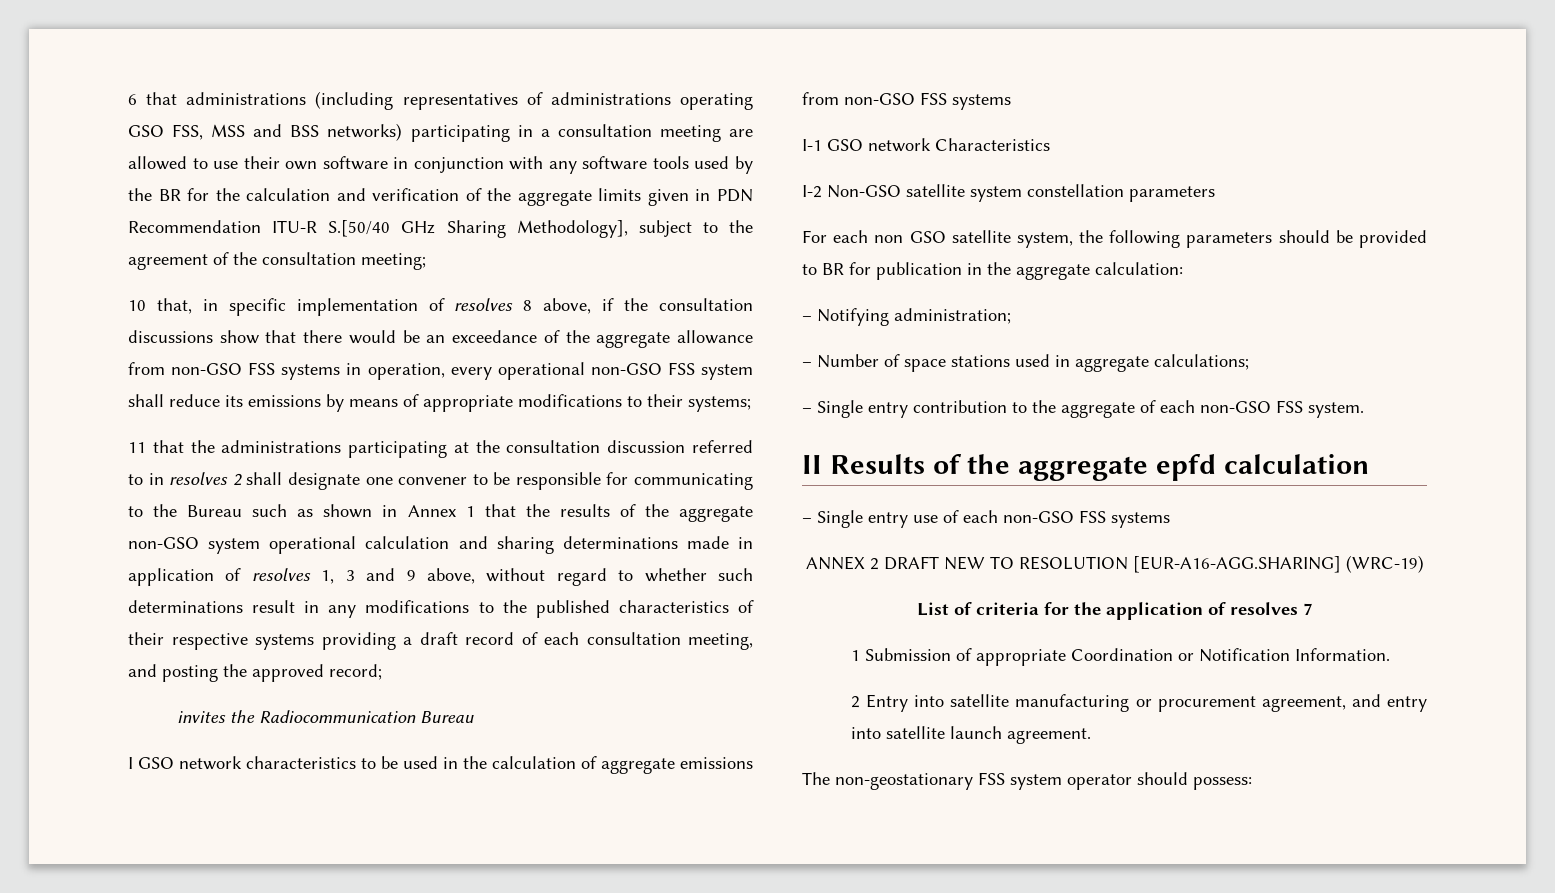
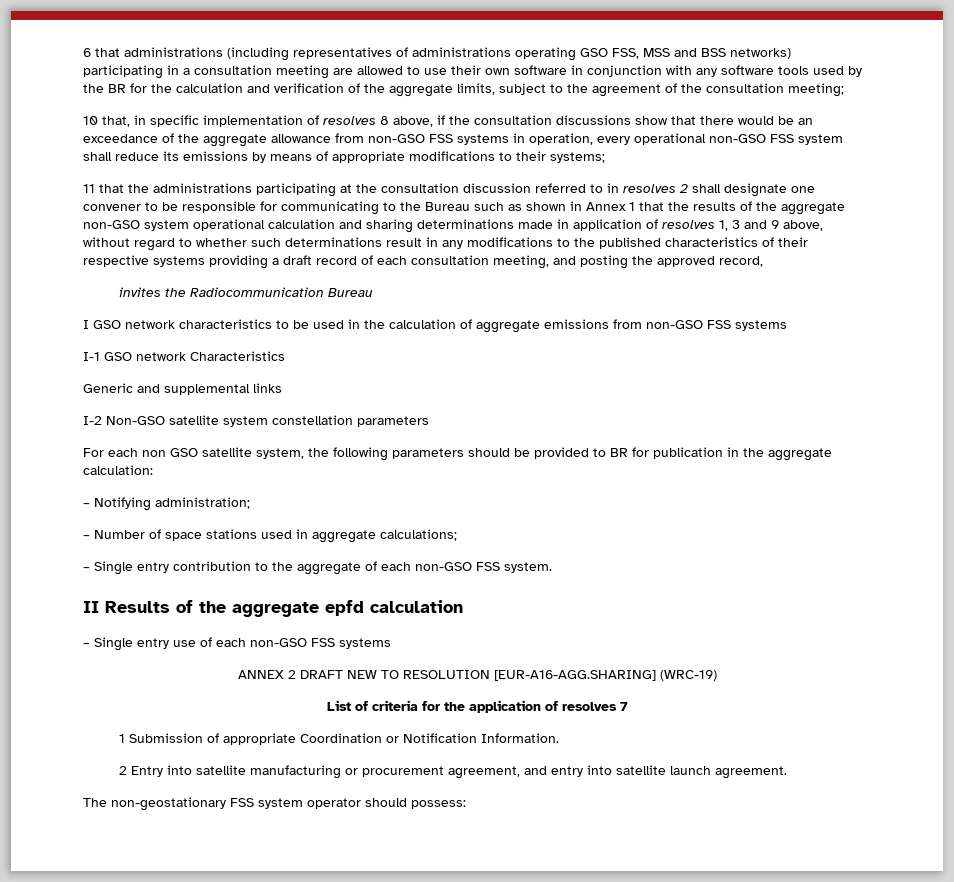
- 6 that administrations (including representatives of administrations operating GSO FSS, MSS and BSS networks) participating in a consultation meeting are allowed to use their own software in conjunction with any software tools used by the BR for the calculation and verification of the aggregate limits given in PDN Recommendation ITU-R S.[50/40 GHz Sharing Methodology], subject to the agreement of the consultation meeting;
+ 6 that administrations (including representatives of administrations operating GSO FSS, MSS and BSS networks) participating in a consultation meeting are allowed to use their own software in conjunction with any software tools used by the BR for the calculation and verification of the aggregate limits, subject to the agreement of the consultation meeting;
- 11 that the administrations participating at the consultation discussion referred to in resolves 2 shall designate one convener to be responsible for communicating to the Bureau such as shown in Annex 1 that the results of the aggregate non-GSO system operational calculation and sharing determinations made in application of resolves 1, 3 and 9 above, without regard to whether such determinations result in any modifications to the published characteristics of their respective systems providing a draft record of each consultation meeting, and posting the approved record;
+ 11 that the administrations participating at the consultation discussion referred to in resolves 2 shall designate one convener to be responsible for communicating to the Bureau such as shown in Annex 1 that the results of the aggregate non-GSO system operational calculation and sharing determinations made in application of resolves 1, 3 and 9 above, without regard to whether such determinations result in any modifications to the published characteristics of their respective systems providing a draft record of each consultation meeting, and posting the approved record,
+ Generic and supplemental links

